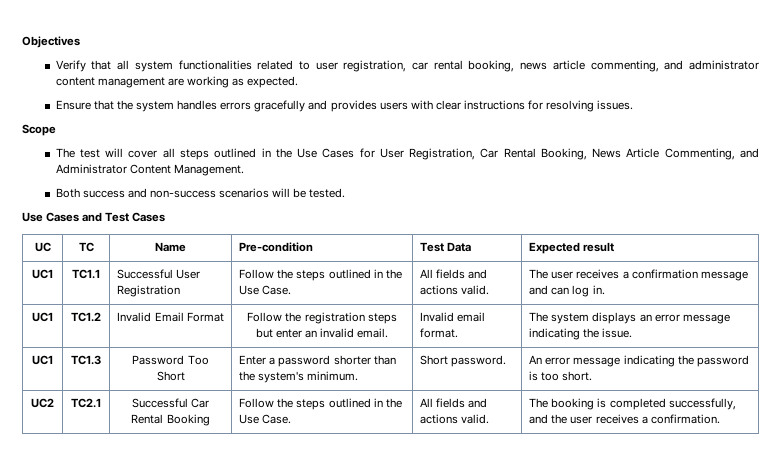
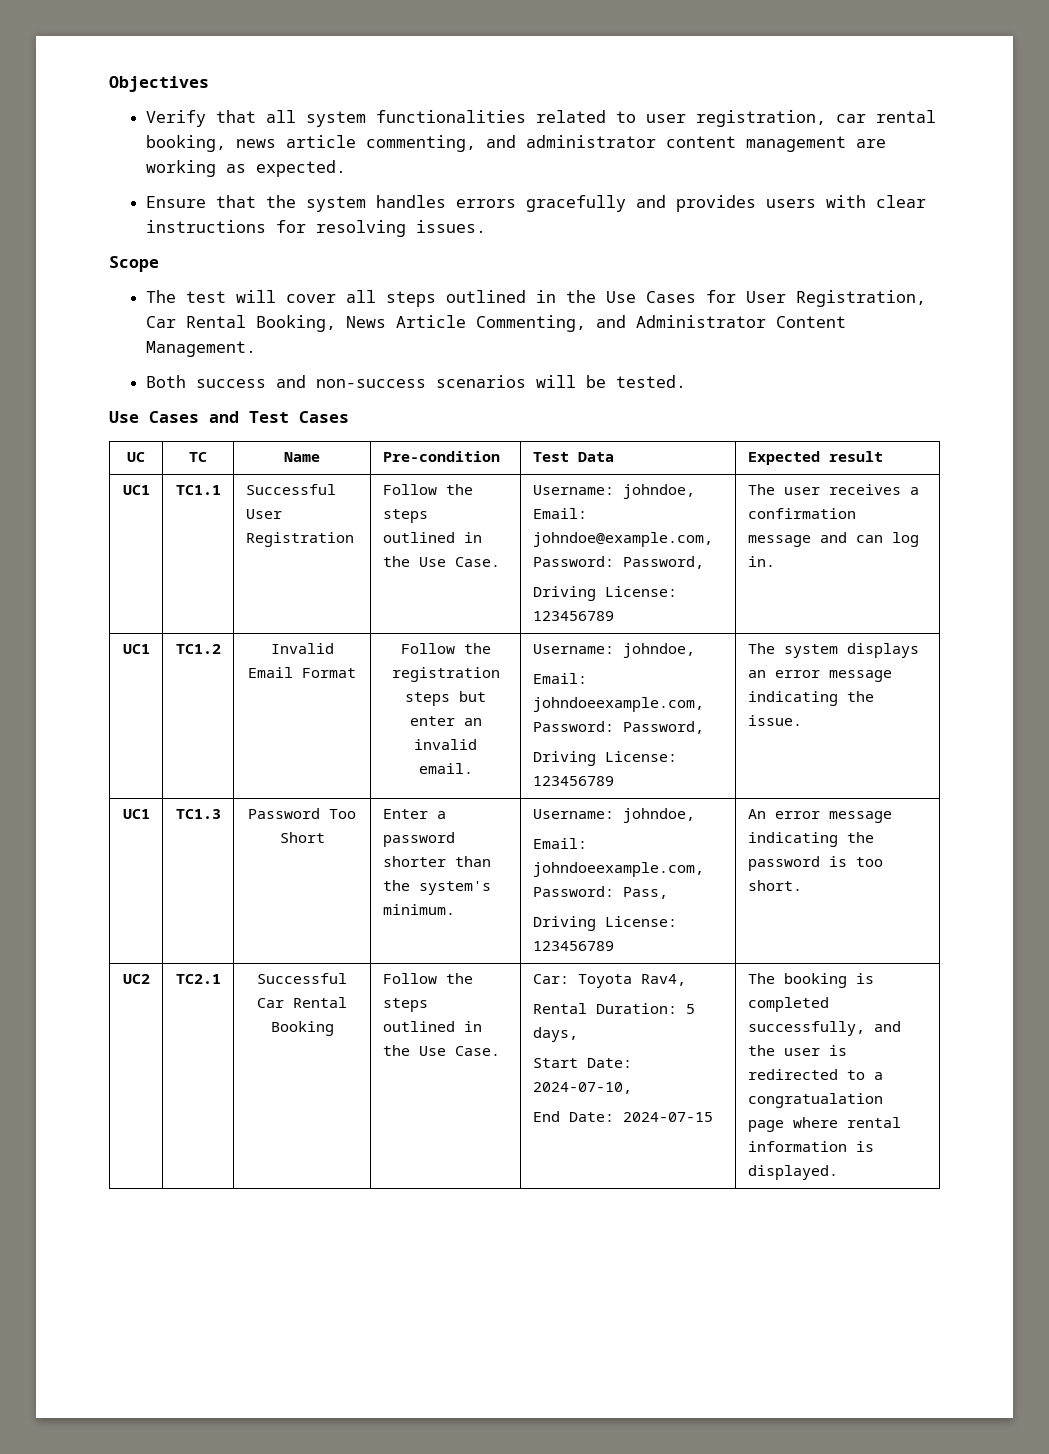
- UC1 | TC1.1 | Successful User Registration | Follow the steps outlined in the Use Case. | All fields and actions valid. | The user receives a confirmation message and can log in.
+ UC1 | TC1.1 | Successful User Registration | Follow the steps outlined in the Use Case. | Username: johndoe, Email: johndoe@example.com, Password: Password,
+ Driving License: 123456789 | The user receives a confirmation message and can log in.
- UC1 | TC1.2 | Invalid Email Format | Follow the registration steps but enter an invalid email. | Invalid email format. | The system displays an error message indicating the issue.
+ UC1 | TC1.2 | Invalid Email Format | Follow the registration steps but enter an invalid email. | Username: johndoe,
+ Email: johndoeexample.com, Password: Password,
+ Driving License: 123456789 | The system displays an error message indicating the issue.
- UC1 | TC1.3 | Password Too Short | Enter a password shorter than the system's minimum. | Short password. | An error message indicating the password is too short.
+ UC1 | TC1.3 | Password Too Short | Enter a password shorter than the system's minimum. | Username: johndoe,
+ Email: johndoeexample.com, Password: Pass,
+ Driving License: 123456789 | An error message indicating the password is too short.
- Successful Car Rental Booking | Follow the steps outlined in the Use Case. | All fields and actions valid.
+ Successful Car Rental Booking | Follow the steps outlined in the Use Case. | Car: Toyota Rav4,
+ Rental Duration: 5 days,
+ Start Date: 2024-07-10,
+ End Date: 2024-07-15
- The booking is completed successfully, and the user receives a confirmation.
+ The booking is completed successfully, and the user is redirected to a congratualation page where rental information is displayed.

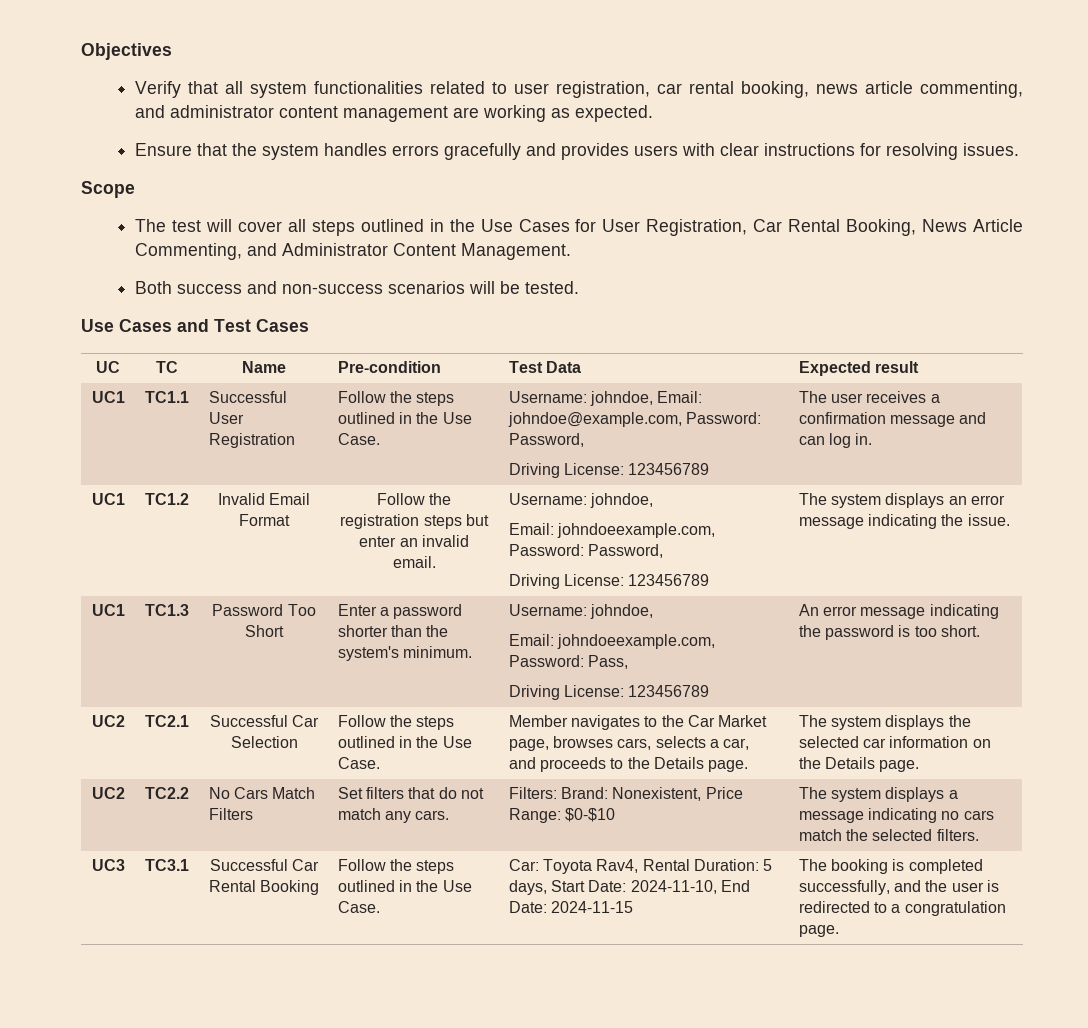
+ Successful Car Selection | Follow the steps outlined in the Use Case. | Member navigates to the Car Market page, browses cars, selects a car, and proceeds to the Details page. | The system displays the selected car information on the Details page.
+ UC2 | TC2.2 | No Cars Match Filters | Set filters that do not match any cars. | Filters: Brand: Nonexistent, Price Range: $0-$10 | The system displays a message indicating no cars match the selected filters.
+ UC3 | TC3.1
- Car: Toyota Rav4,
- Rental Duration: 5 days,
- Start Date: 2024-07-10,
- End Date: 2024-07-15
+ Car: Toyota Rav4, Rental Duration: 5 days, Start Date: 2024-11-10, End Date: 2024-11-15
- The booking is completed successfully, and the user is redirected to a congratualation page where rental information is displayed.
+ The booking is completed successfully, and the user is redirected to a congratulation page.

